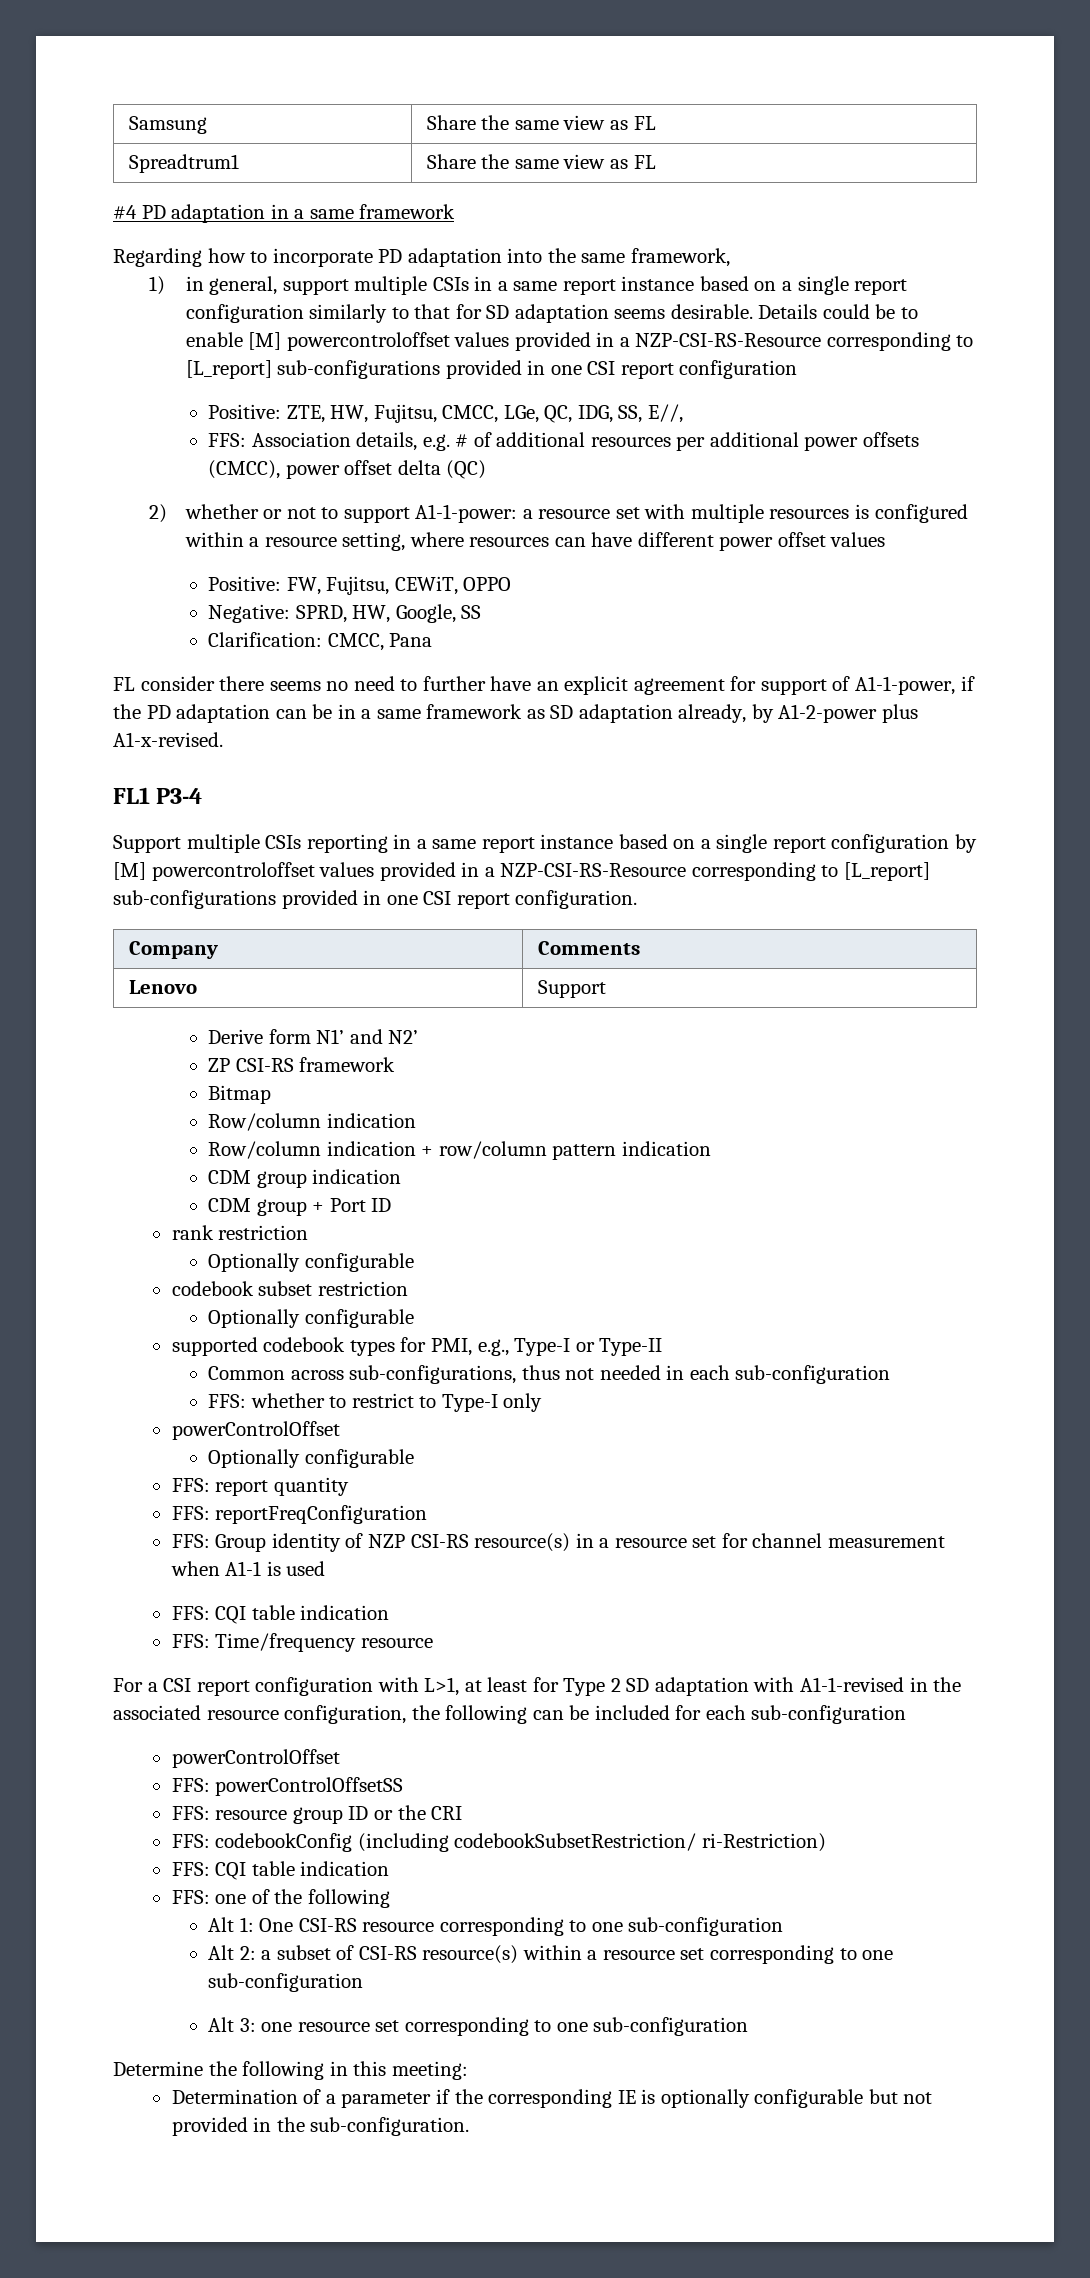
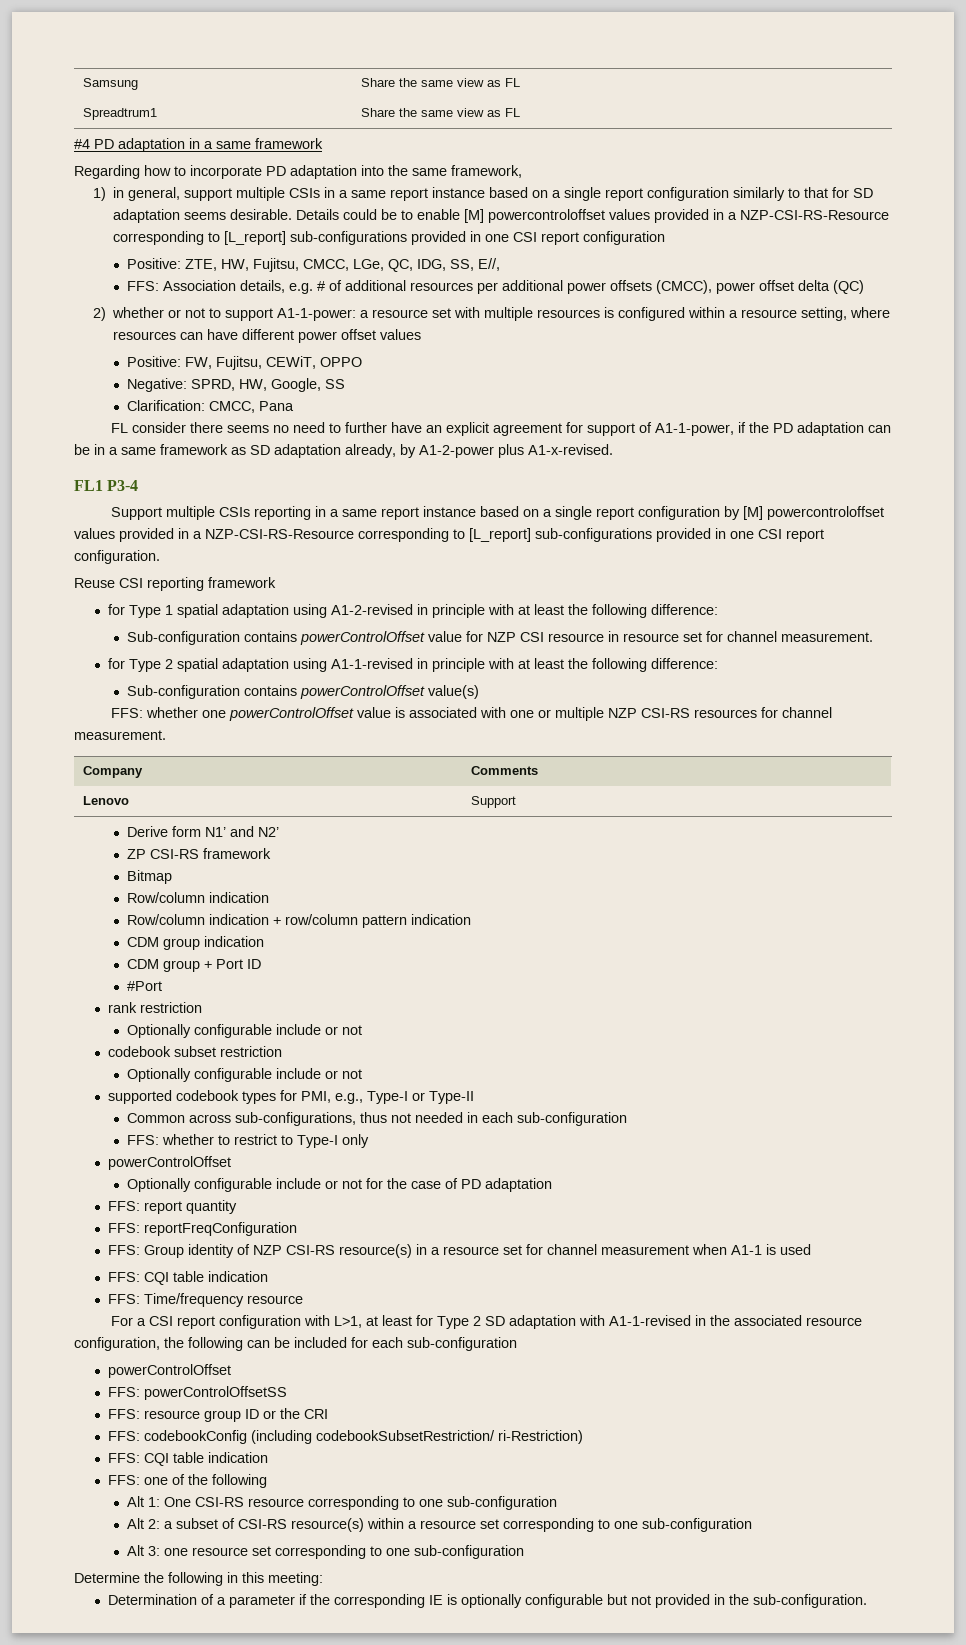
+ Reuse CSI reporting framework
+ for Type 1 spatial adaptation using A1-2-revised in principle with at least the following difference:
+ Sub-configuration contains powerControlOffset value for NZP CSI resource in resource set for channel measurement.
+ for Type 2 spatial adaptation using A1-1-revised in principle with at least the following difference:
+ Sub-configuration contains powerControlOffset value(s)
+ FFS: whether one powerControlOffset value is associated with one or multiple NZP CSI-RS resources for channel measurement.
+ #Port
  rank restriction
- Optionally configurable
+ Optionally configurable include or not
  codebook subset restriction
- Optionally configurable
+ Optionally configurable include or not
  FFS: whether to restrict to Type-I only
  powerControlOffset
- Optionally configurable
+ Optionally configurable include or not for the case of PD adaptation

